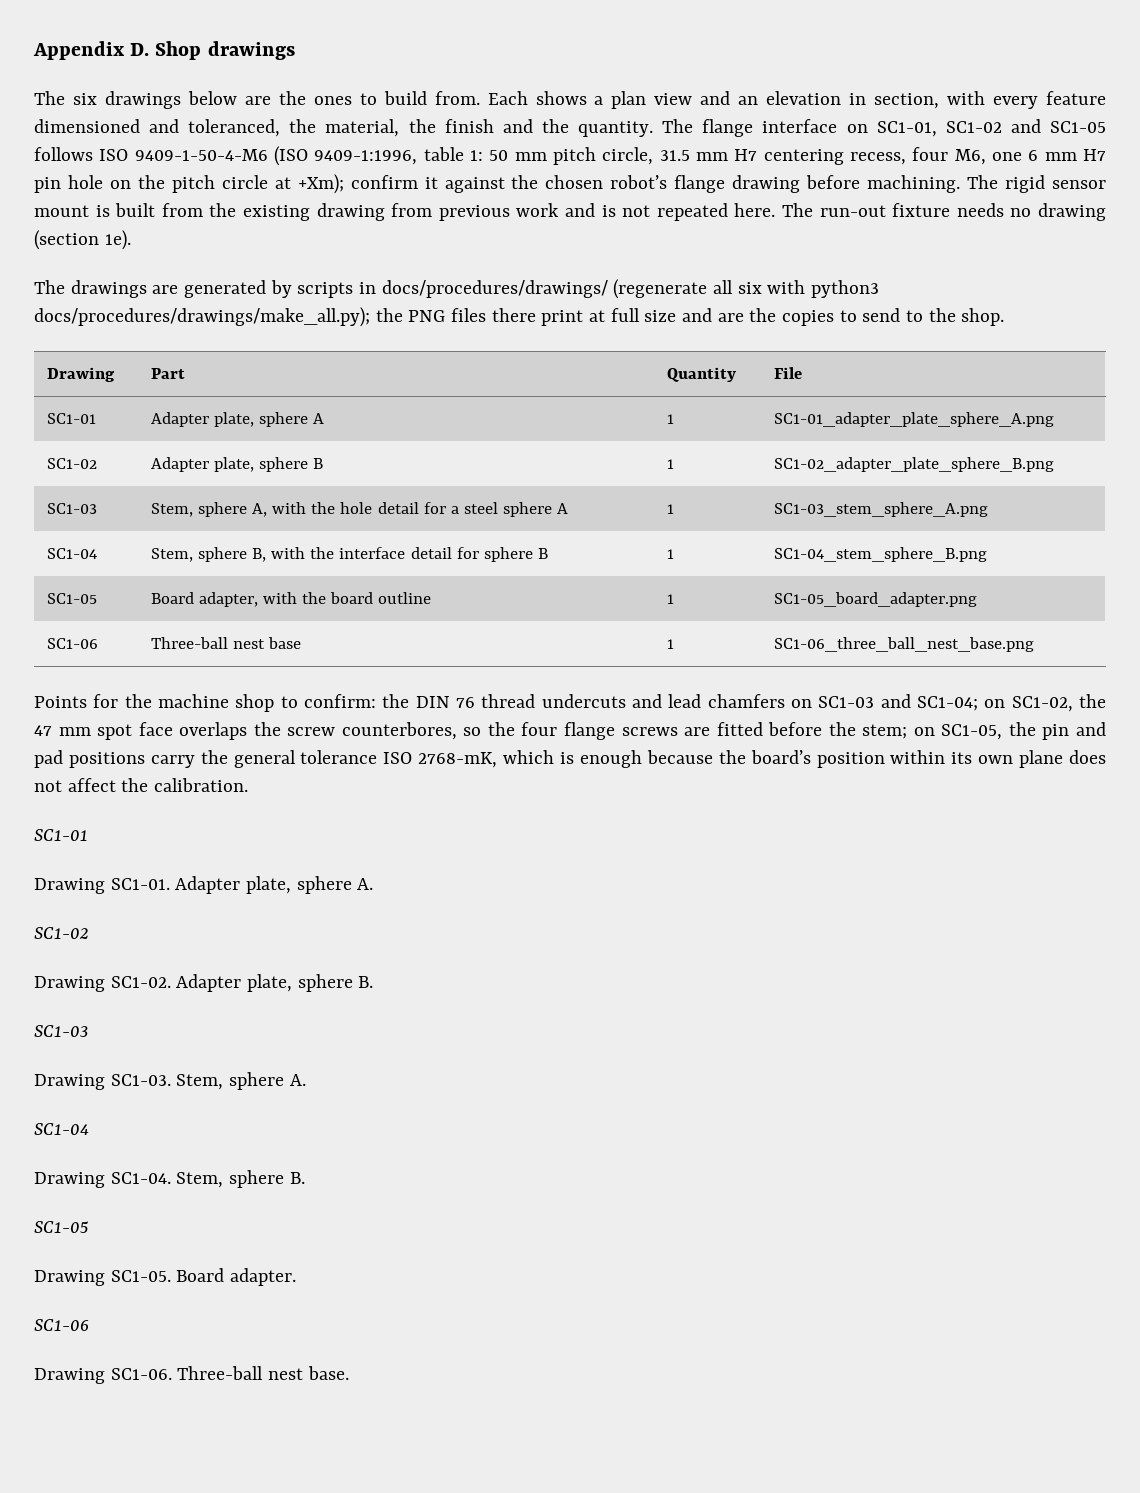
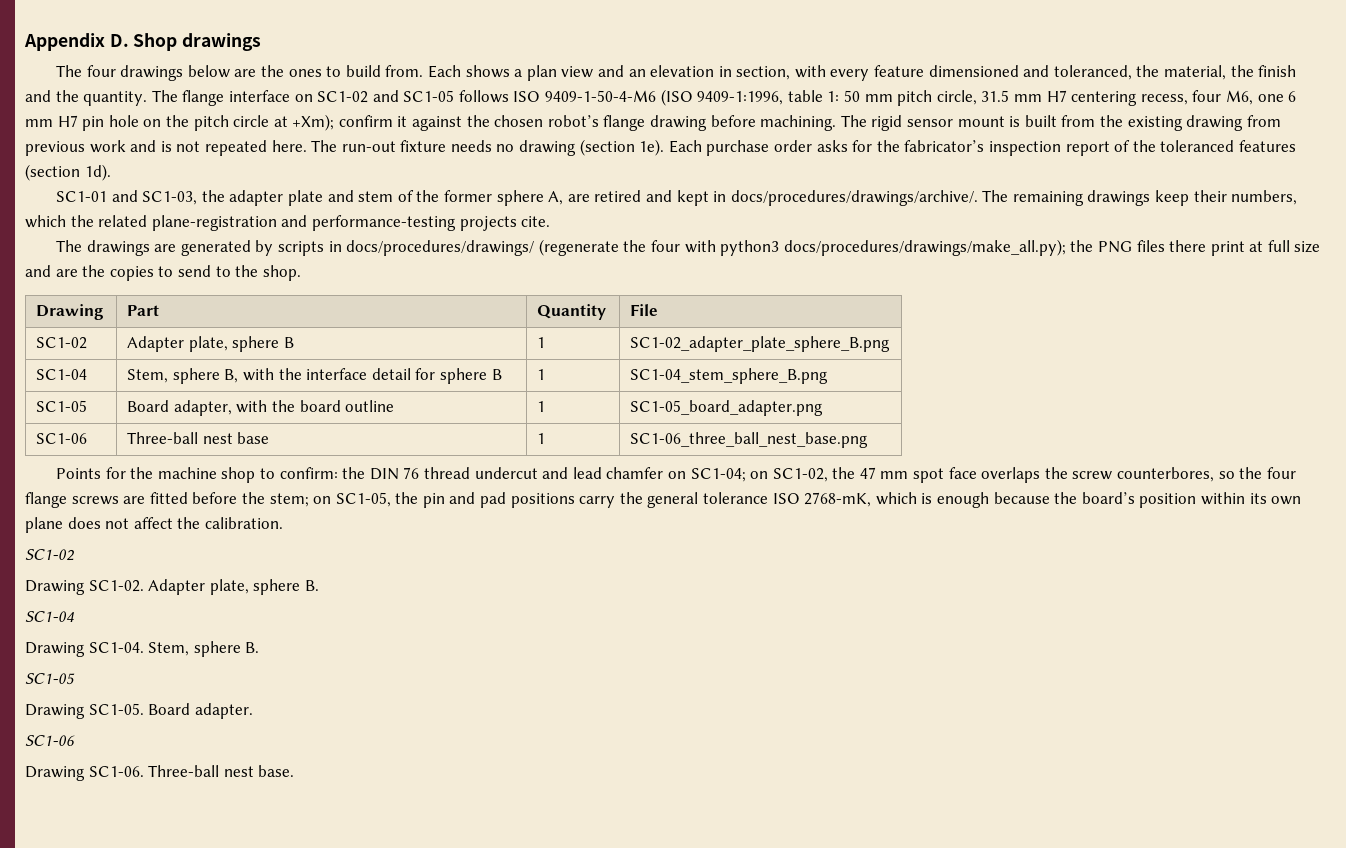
- The six drawings below are the ones to build from.
+ The four drawings below are the ones to build from.
- The flange interface on SC1-01, SC1-02 and SC1-05 follows ISO 9409-1-50-4-M6 (ISO 9409-1:1996, table 1: 50 mm pitch circle, 31.5 mm H7 centering recess, four M6, one 6 mm H7 pin hole on the pitch circle at +Xm); confirm it against the chosen robot’s flange drawing before machining.
+ The flange interface on SC1-02 and SC1-05 follows ISO 9409-1-50-4-M6 (ISO 9409-1:1996, table 1: 50 mm pitch circle, 31.5 mm H7 centering recess, four M6, one 6 mm H7 pin hole on the pitch circle at +Xm); confirm it against the chosen robot’s flange drawing before machining.
+ Each purchase order asks for the fabricator’s inspection report of the toleranced features (section 1d).
+ SC1-01 and SC1-03, the adapter plate and stem of the former sphere A, are retired and kept in docs/procedures/drawings/archive/. The remaining drawings keep their numbers, which the related plane-registration and performance-testing projects cite.
- The drawings are generated by scripts in docs/procedures/drawings/ (regenerate all six with python3 docs/procedures/drawings/make_all.py); the PNG files there print at full size and are the copies to send to the shop.
+ The drawings are generated by scripts in docs/procedures/drawings/ (regenerate the four with python3 docs/procedures/drawings/make_all.py); the PNG files there print at full size and are the copies to send to the shop.
- SC1-01 | Adapter plate, sphere A | 1 | SC1-01_adapter_plate_sphere_A.png
- SC1-03 | Stem, sphere A, with the hole detail for a steel sphere A | 1 | SC1-03_stem_sphere_A.png
- the DIN 76 thread undercuts and lead chamfers on SC1-03 and SC1-04;
+ the DIN 76 thread undercut and lead chamfer on SC1-04;
  on SC1-05, the pin and pad positions carry the general tolerance ISO 2768-mK, which is enough because the board’s position within its own plane does not affect the calibration.
- SC1-01
- Drawing SC1-01. Adapter plate, sphere A.
  Adapter plate, sphere B.
- SC1-03
- Drawing SC1-03. Stem, sphere A.

